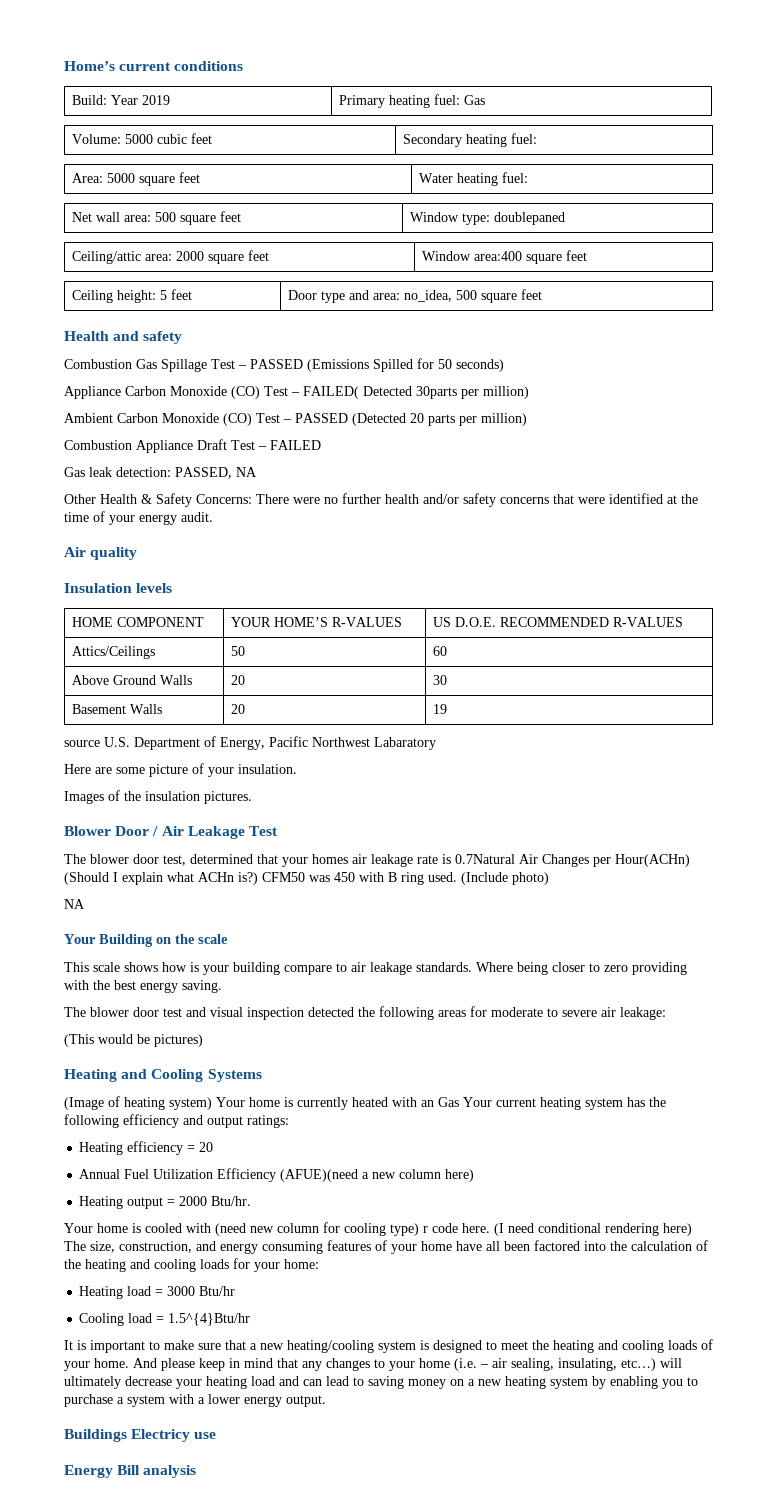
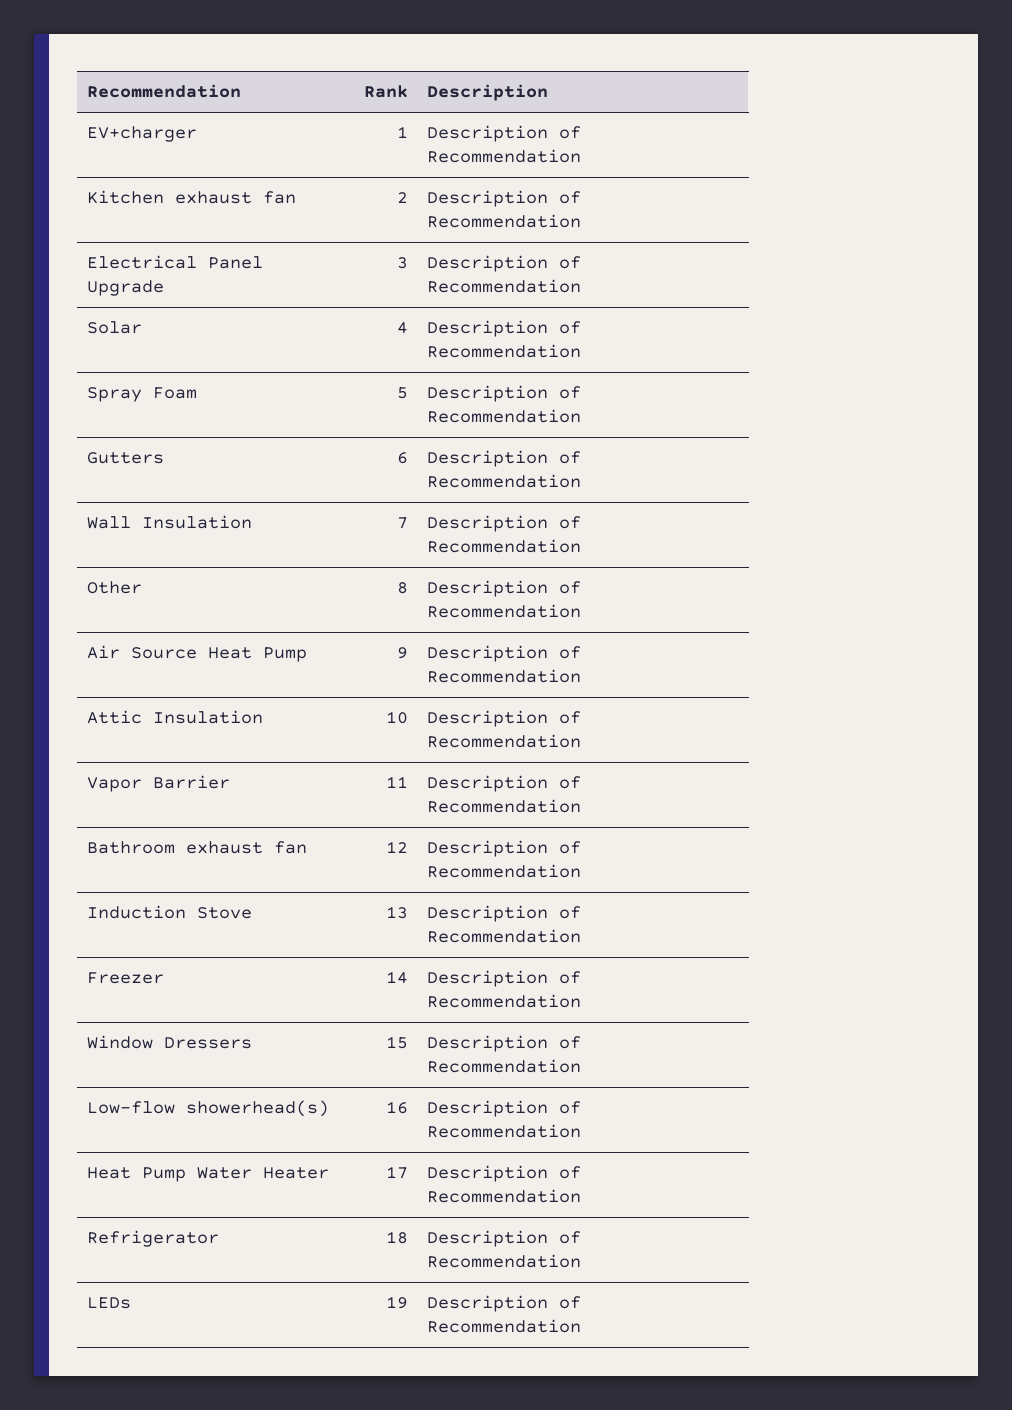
- Home’s current conditions
- Build: Year 2019 | Primary heating fuel: Gas
- Volume: 5000 cubic feet | Secondary heating fuel:
- Area: 5000 square feet | Water heating fuel:
- Net wall area: 500 square feet | Window type: doublepaned
- Ceiling/attic area: 2000 square feet | Window area:400 square feet
- Ceiling height: 5 feet | Door type and area: no_idea, 500 square feet
- Health and safety
- Combustion Gas Spillage Test – PASSED (Emissions Spilled for 50 seconds)
- Appliance Carbon Monoxide (CO) Test – FAILED( Detected 30parts per million)
- Ambient Carbon Monoxide (CO) Test – PASSED (Detected 20 parts per million)
- Combustion Appliance Draft Test – FAILED
- Gas leak detection: PASSED, NA
- Other Health & Safety Concerns: There were no further health and/or safety concerns that were identified at the time of your energy audit.
- Air quality
- Insulation levels
- HOME COMPONENT | YOUR HOME’S R-VALUES | US D.O.E. RECOMMENDED R-VALUES
- Attics/Ceilings | 50 | 60
- Above Ground Walls | 20 | 30
- Basement Walls | 20 | 19
- source U.S. Department of Energy, Pacific Northwest Labaratory
- Here are some picture of your insulation.
- Images of the insulation pictures.
- Blower Door / Air Leakage Test
- The blower door test, determined that your homes air leakage rate is 0.7Natural Air Changes per Hour(ACHn) (Should I explain what ACHn is?) CFM50 was 450 with B ring used. (Include photo)
- NA
- Your Building on the scale
- This scale shows how is your building compare to air leakage standards. Where being closer to zero providing with the best energy saving.
- The blower door test and visual inspection detected the following areas for moderate to severe air leakage:
- (This would be pictures)
- Heating and Cooling Systems
- (Image of heating system) Your home is currently heated with an Gas Your current heating system has the following efficiency and output ratings:
- Heating efficiency = 20
- Annual Fuel Utilization Efficiency (AFUE)(need a new column here)
- Heating output = 2000 Btu/hr.
- Your home is cooled with (need new column for cooling type) r code here. (I need conditional rendering here) The size, construction, and energy consuming features of your home have all been factored into the calculation of the heating and cooling loads for your home:
- Heating load = 3000 Btu/hr
- Cooling load = 1.5^{4}Btu/hr
- It is important to make sure that a new heating/cooling system is designed to meet the heating and cooling loads of your home. And please keep in mind that any changes to your home (i.e. – air sealing, insulating, etc…) will ultimately decrease your heating load and can lead to saving money on a new heating system by enabling you to purchase a system with a lower energy output.
- Buildings Electricy use
- Energy Bill analysis
+ Recommendation | Rank | Description
+ EV+charger | 1 | Description of Recommendation
+ Kitchen exhaust fan | 2 | Description of Recommendation
+ Electrical Panel Upgrade | 3 | Description of Recommendation
+ Solar | 4 | Description of Recommendation
+ Spray Foam | 5 | Description of Recommendation
+ Gutters | 6 | Description of Recommendation
+ Wall Insulation | 7 | Description of Recommendation
+ Other | 8 | Description of Recommendation
+ Air Source Heat Pump | 9 | Description of Recommendation
+ Attic Insulation | 10 | Description of Recommendation
+ Vapor Barrier | 11 | Description of Recommendation
+ Bathroom exhaust fan | 12 | Description of Recommendation
+ Induction Stove | 13 | Description of Recommendation
+ Freezer | 14 | Description of Recommendation
+ Window Dressers | 15 | Description of Recommendation
+ Low-flow showerhead(s) | 16 | Description of Recommendation
+ Heat Pump Water Heater | 17 | Description of Recommendation
+ Refrigerator | 18 | Description of Recommendation
+ LEDs | 19 | Description of Recommendation

